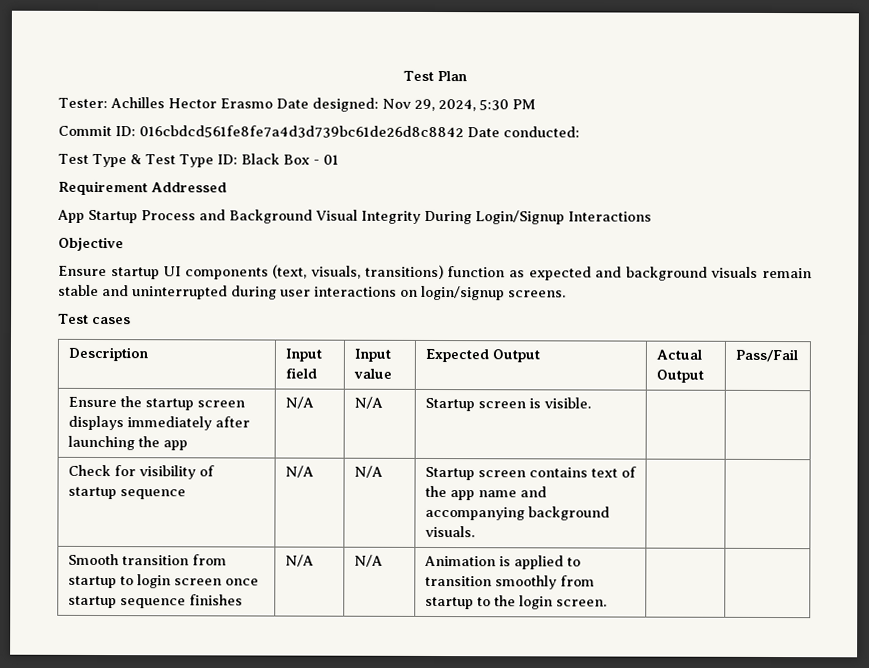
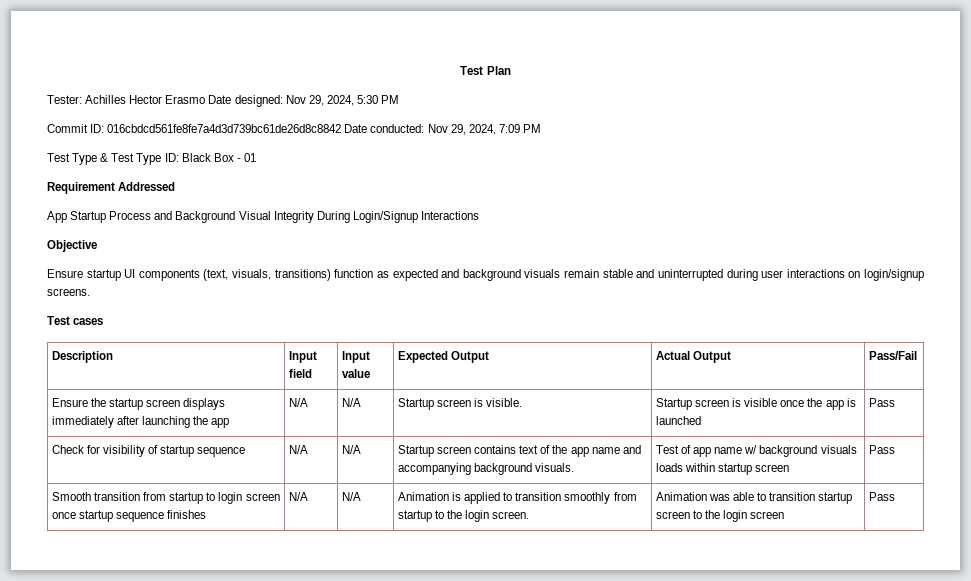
- Commit ID: 016cbdcd561fe8fe7a4d3d739bc61de26d8c8842 Date conducted:
+ Commit ID: 016cbdcd561fe8fe7a4d3d739bc61de26d8c8842 Date conducted: Nov 29, 2024, 7:09 PM
- Ensure the startup screen displays immediately after launching the app | N/A | N/A | Startup screen is visible. | |
+ Ensure the startup screen displays immediately after launching the app | N/A | N/A | Startup screen is visible. | Startup screen is visible once the app is launched | Pass
- Check for visibility of startup sequence | N/A | N/A | Startup screen contains text of the app name and accompanying background visuals. | |
+ Check for visibility of startup sequence | N/A | N/A | Startup screen contains text of the app name and accompanying background visuals. | Test of app name w/ background visuals loads within startup screen | Pass
- Smooth transition from startup to login screen once startup sequence finishes | N/A | N/A | Animation is applied to transition smoothly from startup to the login screen. | |
+ Smooth transition from startup to login screen once startup sequence finishes | N/A | N/A | Animation is applied to transition smoothly from startup to the login screen. | Animation was able to transition startup screen to the login screen | Pass

